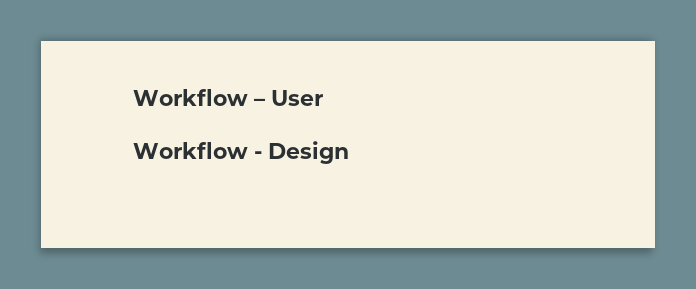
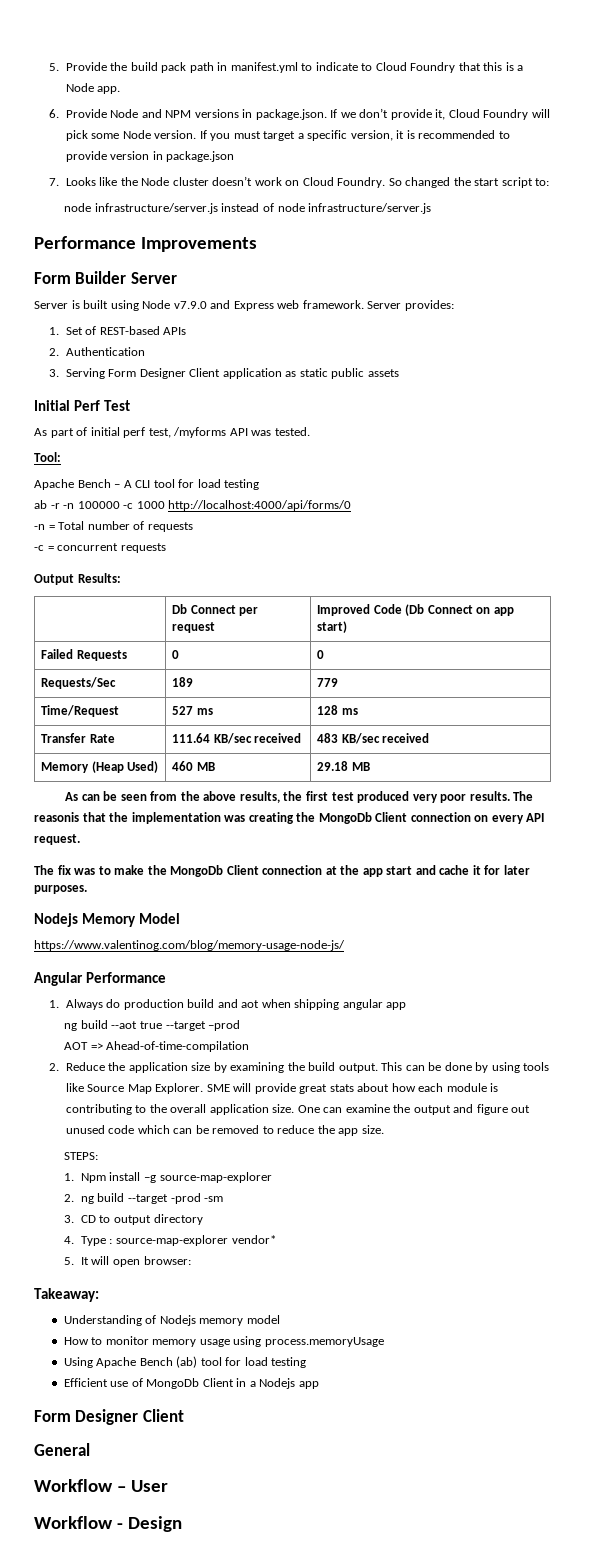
+ 5. Provide the build pack path in manifest.yml to indicate to Cloud Foundry that this is a Node app.
+ 6. Provide Node and NPM versions in package.json. If we don’t provide it, Cloud Foundry will pick some Node version. If you must target a specific version, it is recommended to provide version in package.json
+ 7. Looks like the Node cluster doesn’t work on Cloud Foundry. So changed the start script to:
+ node infrastructure/server.js instead of node infrastructure/server.js
+ Performance Improvements
+ Form Builder Server
+ Server is built using Node v7.9.0 and Express web framework. Server provides:
+ 1. Set of REST-based APIs
+ 2. Authentication
+ 3. Serving Form Designer Client application as static public assets
+ Initial Perf Test
+ As part of initial perf test, /myforms API was tested.
+ Tool:
+ Apache Bench – A CLI tool for load testing
+ ab -r -n 100000 -c 1000 http://localhost:4000/api/forms/0
+ -n = Total number of requests
+ -c = concurrent requests
+ Output Results:
+ | Db Connect per request | Improved Code (Db Connect on app start)
+ Failed Requests | 0 | 0
+ Requests/Sec | 189 | 779
+ Time/Request | 527 ms | 128 ms
+ Transfer Rate | 111.64 KB/sec received | 483 KB/sec received
+ Memory (Heap Used) | 460 MB | 29.18 MB
+ As can be seen from the above results, the first test produced very poor results. The reasonis that the implementation was creating the MongoDb Client connection on every API request.
+ The fix was to make the MongoDb Client connection at the app start and cache it for later purposes.
+ Nodejs Memory Model
+ https://www.valentinog.com/blog/memory-usage-node-js/
+ Angular Performance
+ 1. Always do production build and aot when shipping angular app
+ ng build --aot true --target –prod
+ AOT => Ahead-of-time-compilation
+ 2. Reduce the application size by examining the build output. This can be done by using tools like Source Map Explorer. SME will provide great stats about how each module is contributing to the overall application size. One can examine the output and figure out unused code which can be removed to reduce the app size.
+ STEPS:
+ 1. Npm install –g source-map-explorer
+ 2. ng build --target -prod -sm
+ 3. CD to output directory
+ 4. Type : source-map-explorer vendor*
+ 5. It will open browser:
+ Takeaway:
+ Understanding of Nodejs memory model
+ How to monitor memory usage using process.memoryUsage
+ Using Apache Bench (ab) tool for load testing
+ Efficient use of MongoDb Client in a Nodejs app
+ Form Designer Client
+ General

